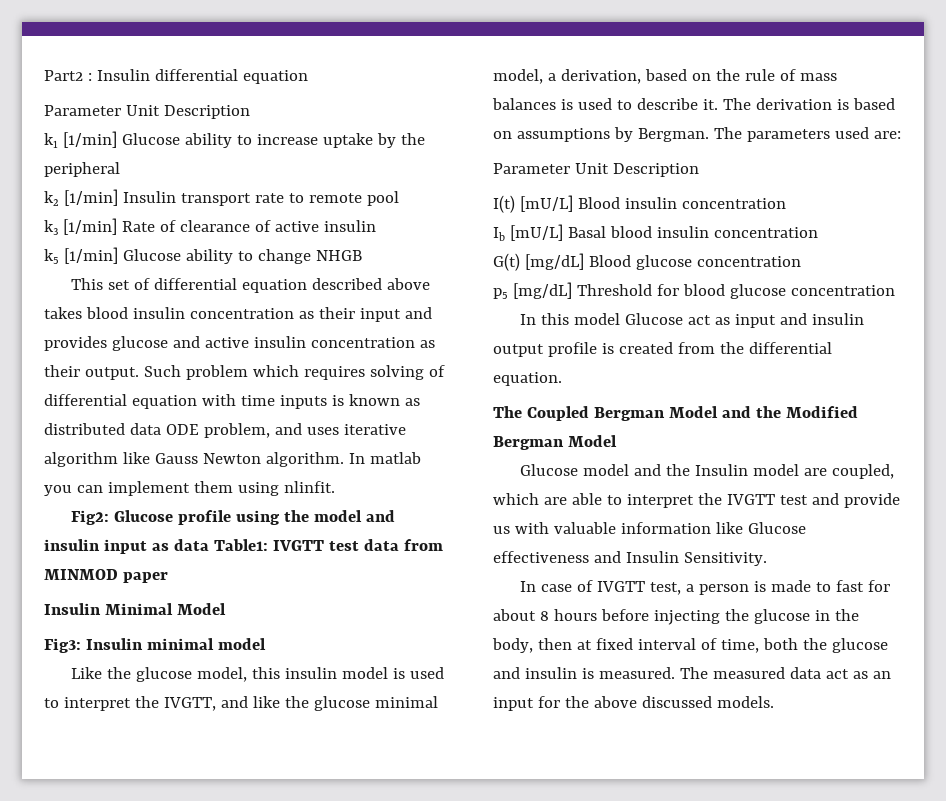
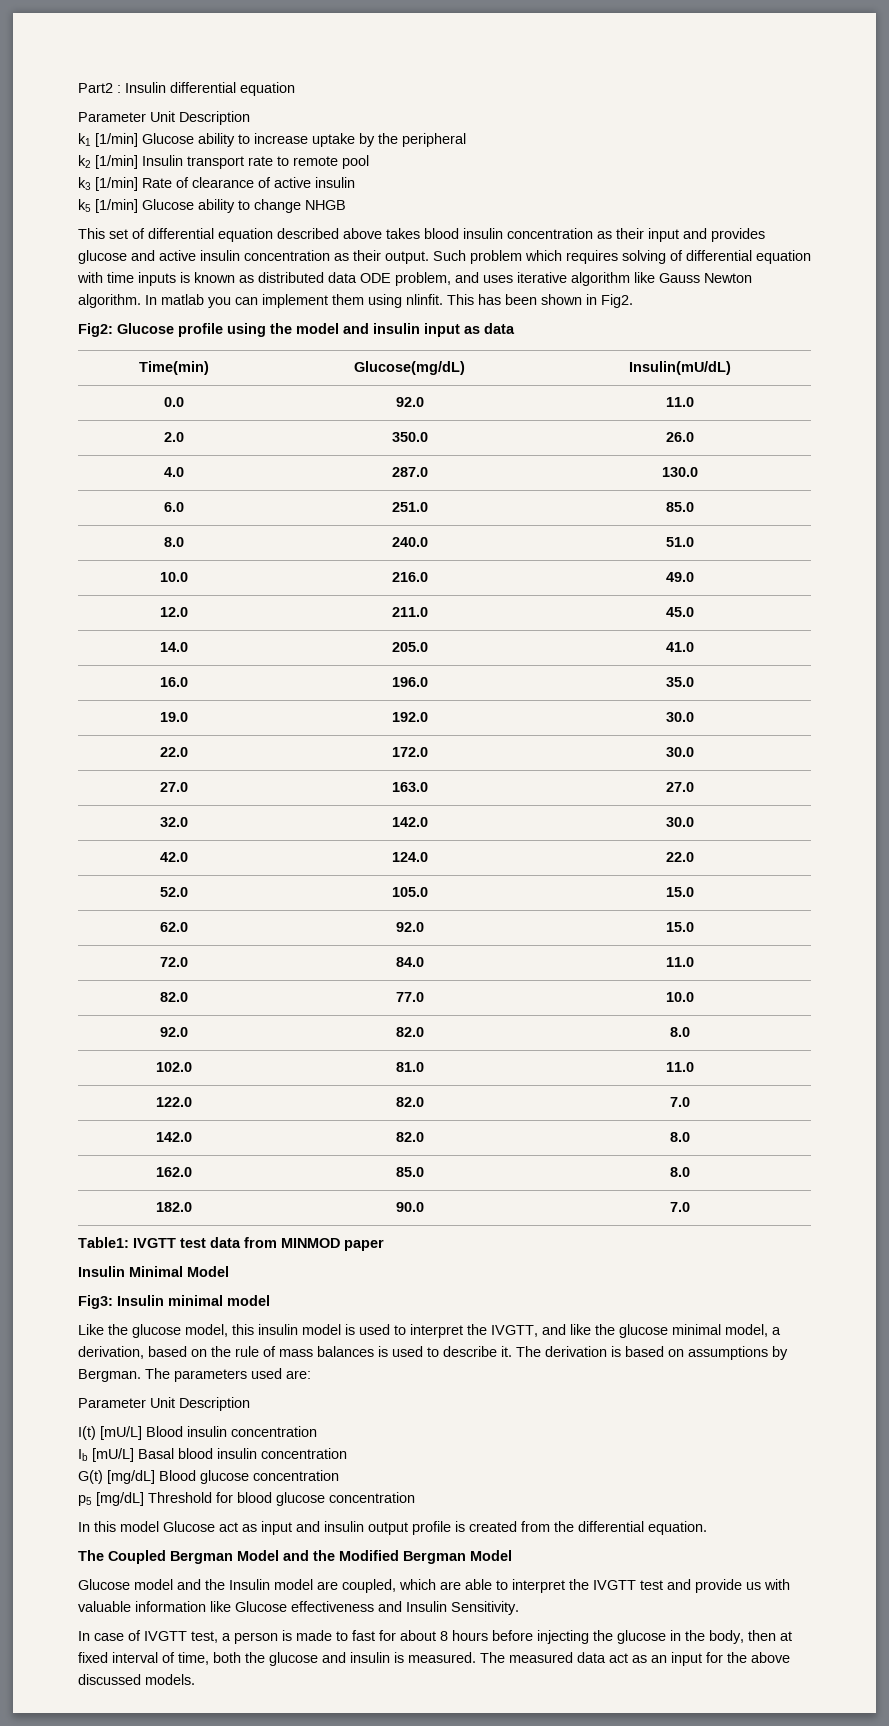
+ This has been shown in Fig2.
- Fig2: Glucose profile using the model and insulin input as data Table1: IVGTT test data from MINMOD paper
+ Fig2: Glucose profile using the model and insulin input as data
+ Time(min) | Glucose(mg/dL) | Insulin(mU/dL)
+ 0.0 | 92.0 | 11.0
+ 2.0 | 350.0 | 26.0
+ 4.0 | 287.0 | 130.0
+ 6.0 | 251.0 | 85.0
+ 8.0 | 240.0 | 51.0
+ 10.0 | 216.0 | 49.0
+ 12.0 | 211.0 | 45.0
+ 14.0 | 205.0 | 41.0
+ 16.0 | 196.0 | 35.0
+ 19.0 | 192.0 | 30.0
+ 22.0 | 172.0 | 30.0
+ 27.0 | 163.0 | 27.0
+ 32.0 | 142.0 | 30.0
+ 42.0 | 124.0 | 22.0
+ 52.0 | 105.0 | 15.0
+ 62.0 | 92.0 | 15.0
+ 72.0 | 84.0 | 11.0
+ 82.0 | 77.0 | 10.0
+ 92.0 | 82.0 | 8.0
+ 102.0 | 81.0 | 11.0
+ 122.0 | 82.0 | 7.0
+ 142.0 | 82.0 | 8.0
+ 162.0 | 85.0 | 8.0
+ 182.0 | 90.0 | 7.0
+ Table1: IVGTT test data from MINMOD paper

